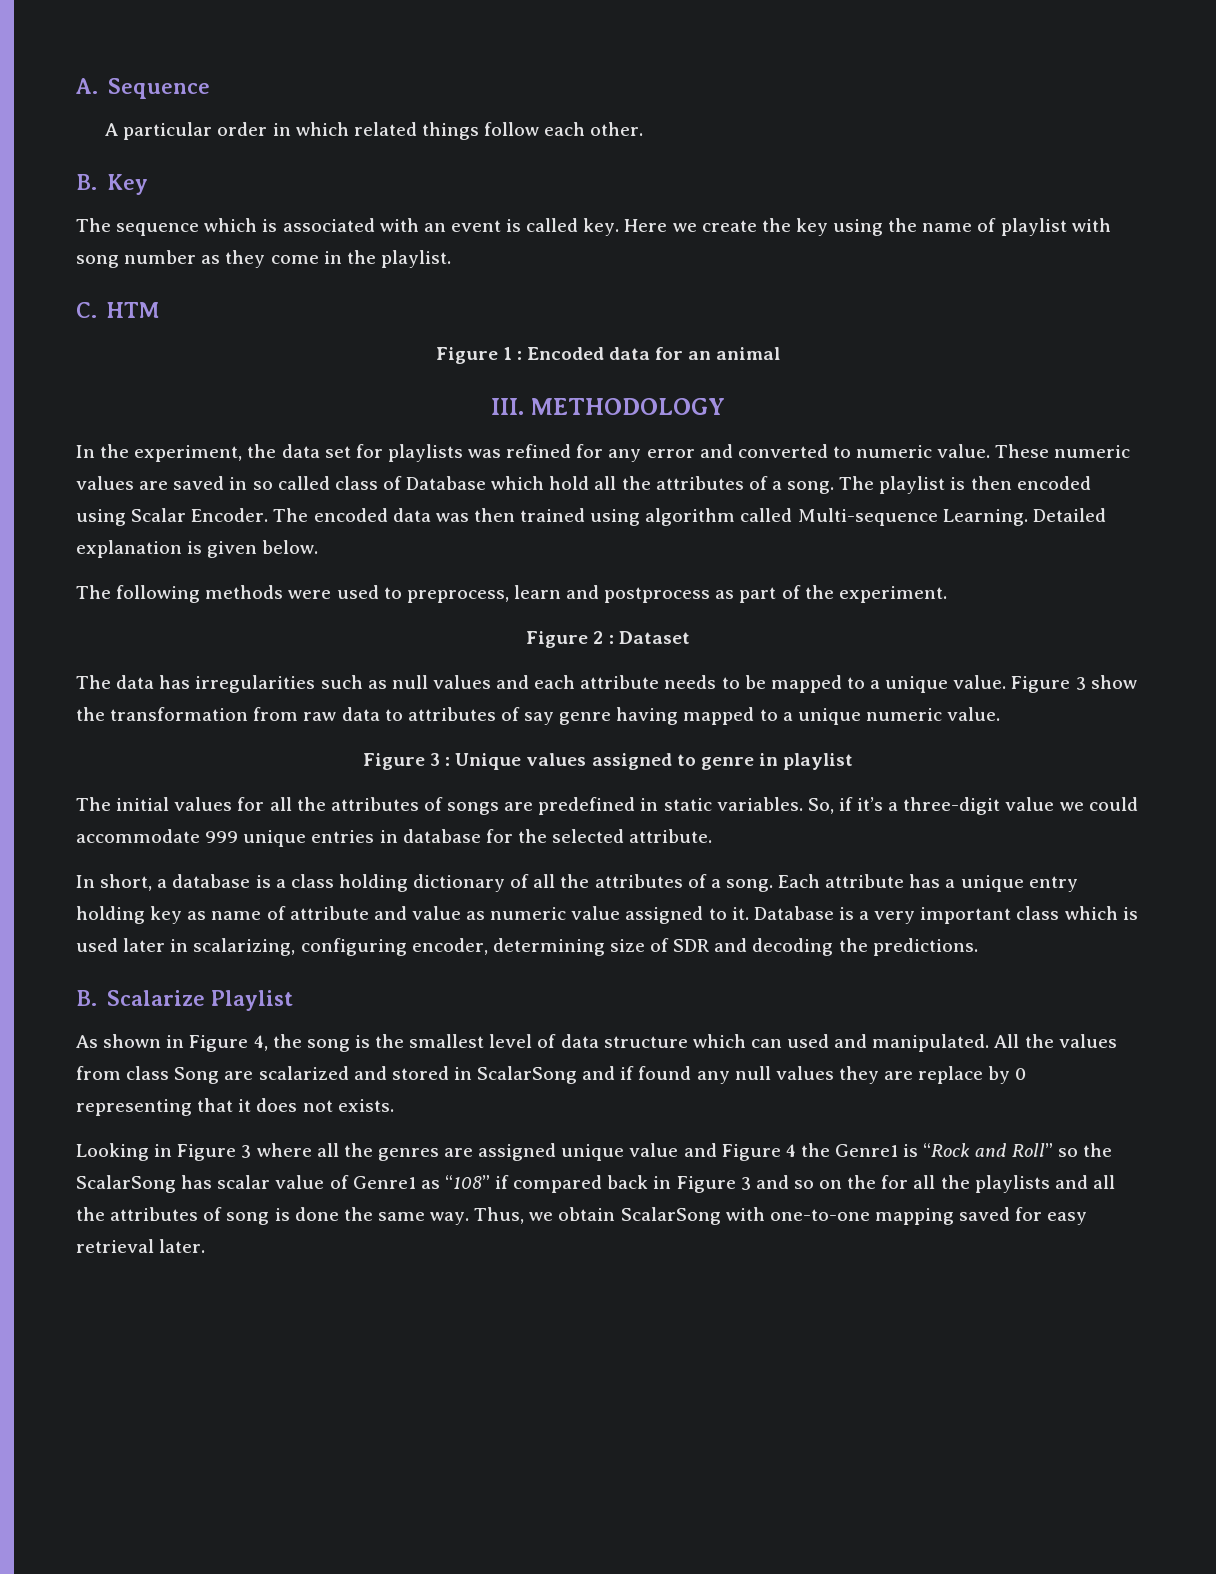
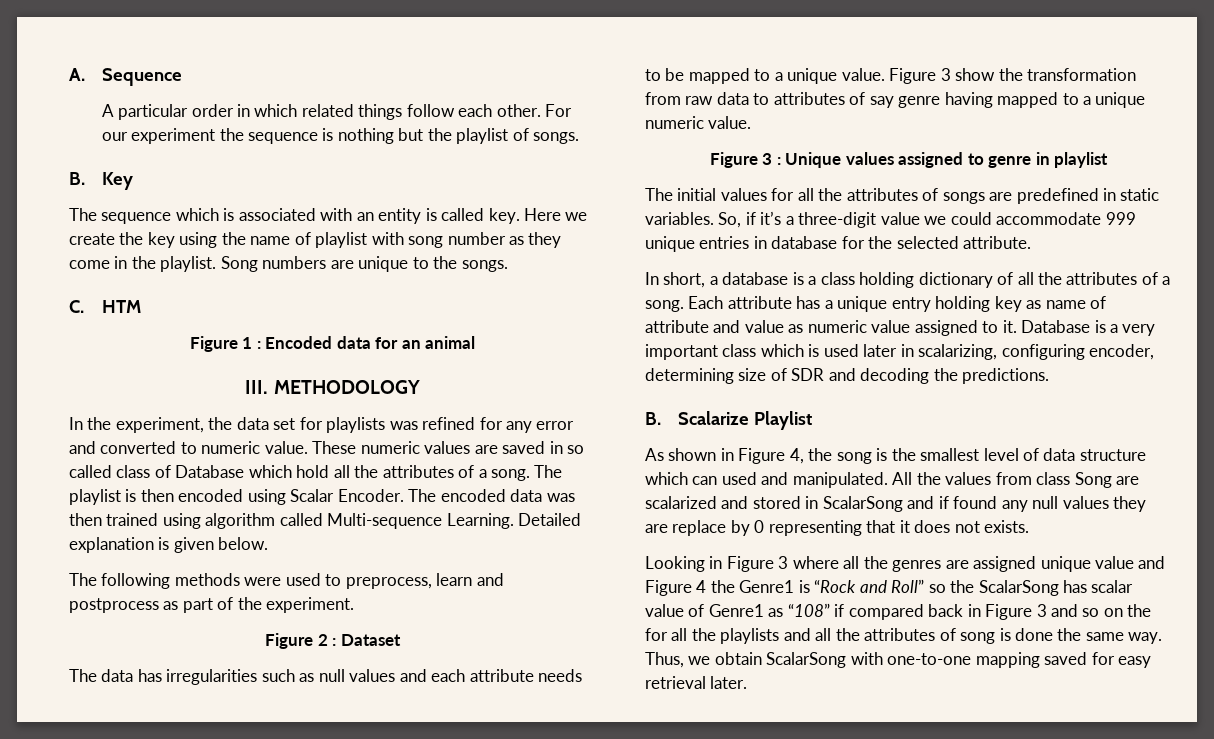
+ For our experiment the sequence is nothing but the playlist of songs.
- The sequence which is associated with an event is called key.
+ The sequence which is associated with an entity is called key.
+ Song numbers are unique to the songs.

